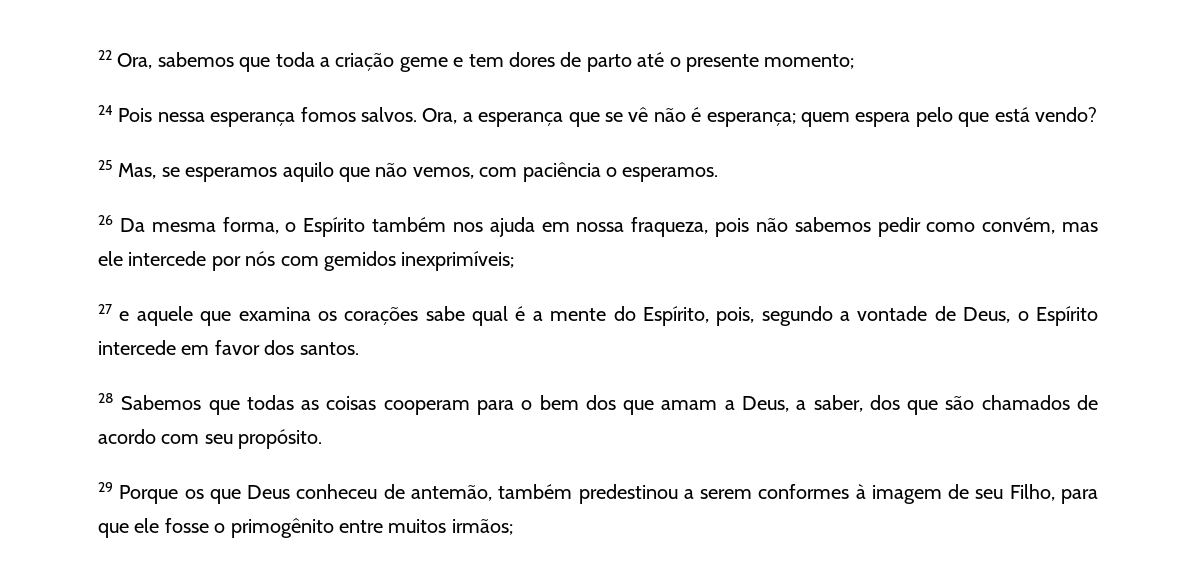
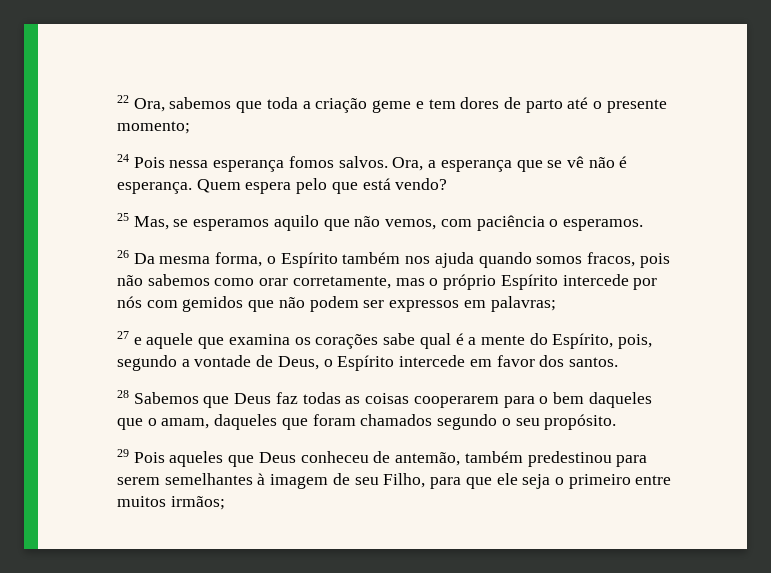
- Ora, a esperança que se vê não é esperança; quem espera pelo que está vendo?
+ Ora, a esperança que se vê não é esperança. Quem espera pelo que está vendo?
- 26 Da mesma forma, o Espírito também nos ajuda em nossa fraqueza, pois não sabemos pedir como convém, mas ele intercede por nós com gemidos inexprimíveis;
+ 26 Da mesma forma, o Espírito também nos ajuda quando somos fracos, pois não sabemos como orar corretamente, mas o próprio Espírito intercede por nós com gemidos que não podem ser expressos em palavras;
- 28 Sabemos que todas as coisas cooperam para o bem dos que amam a Deus, a saber, dos que são chamados de acordo com seu propósito.
+ 28 Sabemos que Deus faz todas as coisas cooperarem para o bem daqueles que o amam, daqueles que foram chamados segundo o seu propósito.
- 29 Porque os que Deus conheceu de antemão, também predestinou a serem conformes à imagem de seu Filho, para que ele fosse o primogênito entre muitos irmãos;
+ 29 Pois aqueles que Deus conheceu de antemão, também predestinou para serem semelhantes à imagem de seu Filho, para que ele seja o primeiro entre muitos irmãos;

